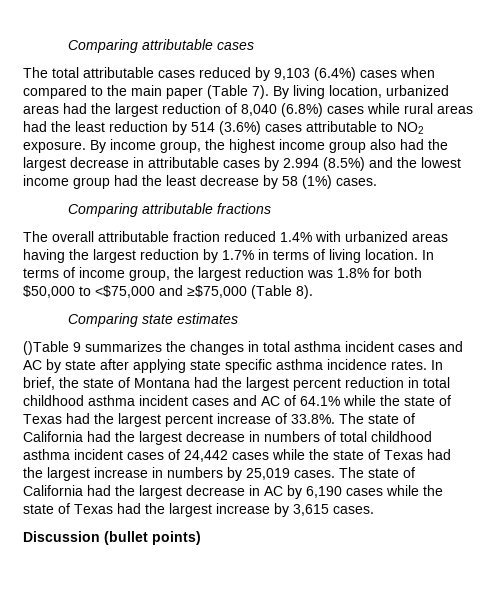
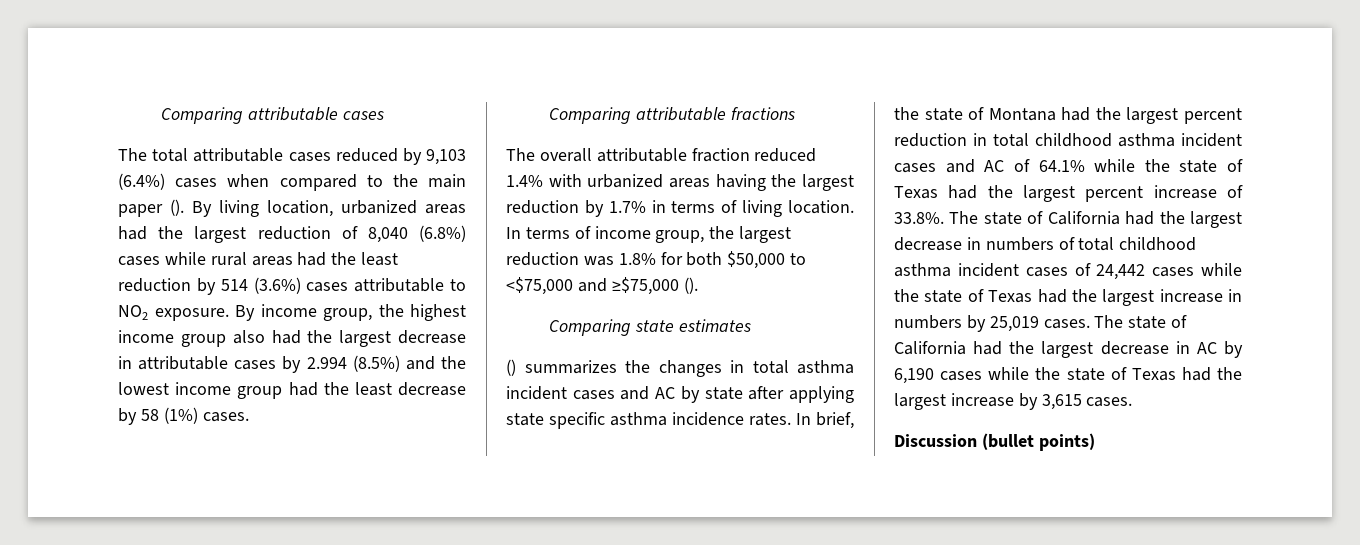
- The total attributable cases reduced by 9,103 (6.4%) cases when compared to the main paper (Table 7).
+ The total attributable cases reduced by 9,103 (6.4%) cases when compared to the main paper ().
- In terms of income group, the largest reduction was 1.8% for both $50,000 to <$75,000 and ≥$75,000 (Table 8).
+ In terms of income group, the largest reduction was 1.8% for both $50,000 to <$75,000 and ≥$75,000 ().
- ()Table 9 summarizes the changes in total asthma incident cases and AC by state after applying state specific asthma incidence rates.
+ () summarizes the changes in total asthma incident cases and AC by state after applying state specific asthma incidence rates.

